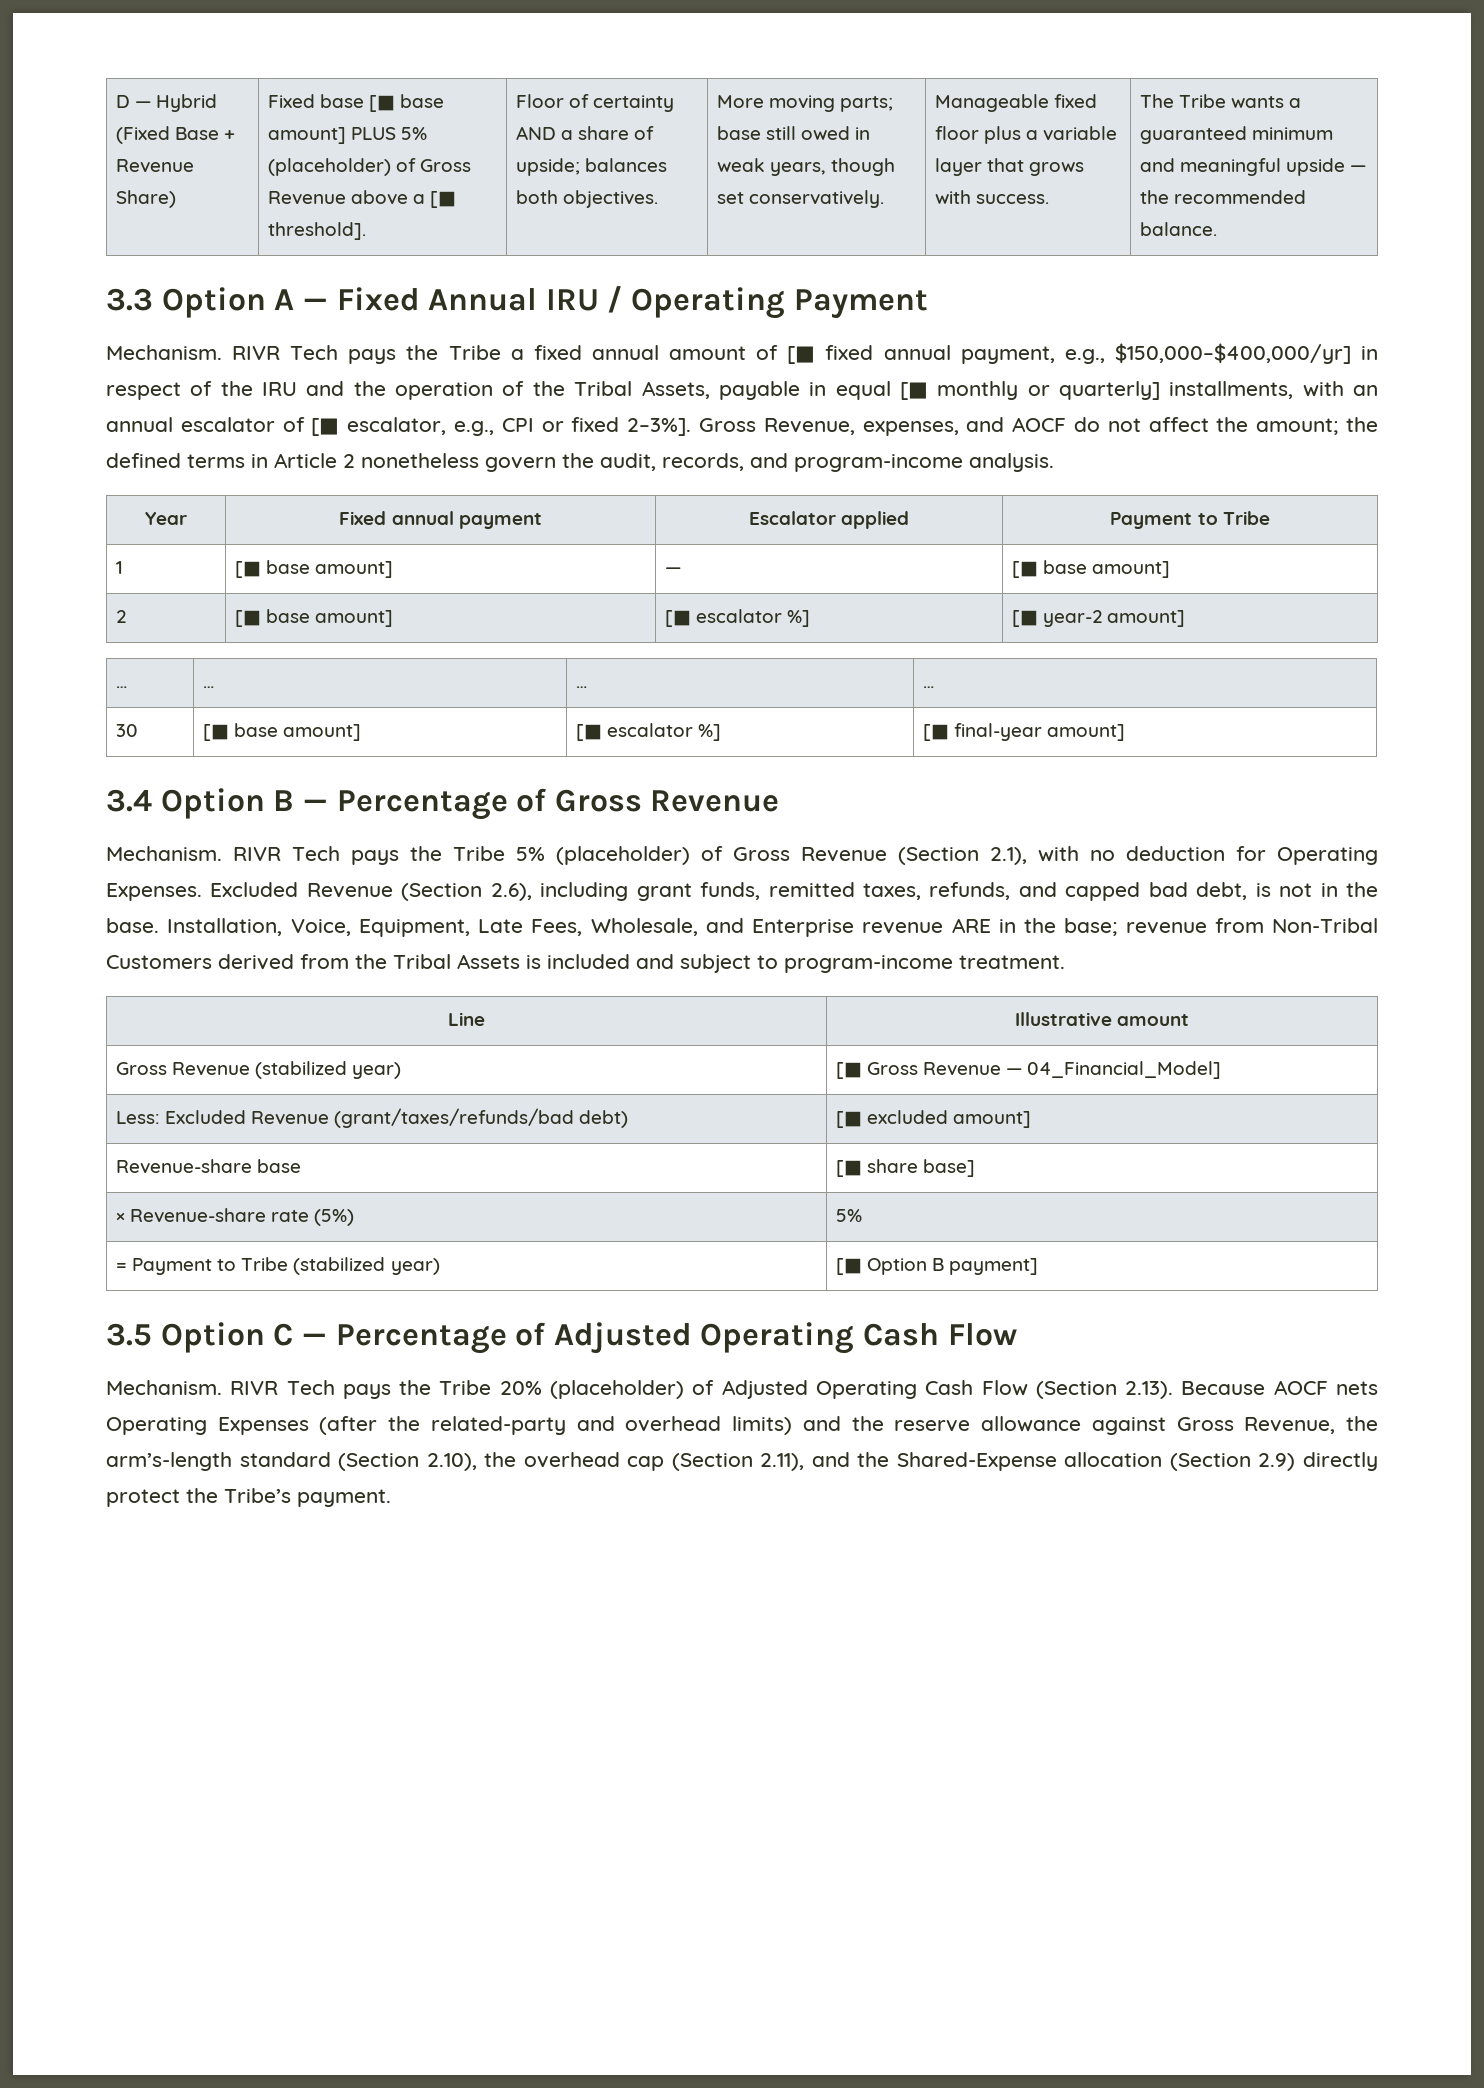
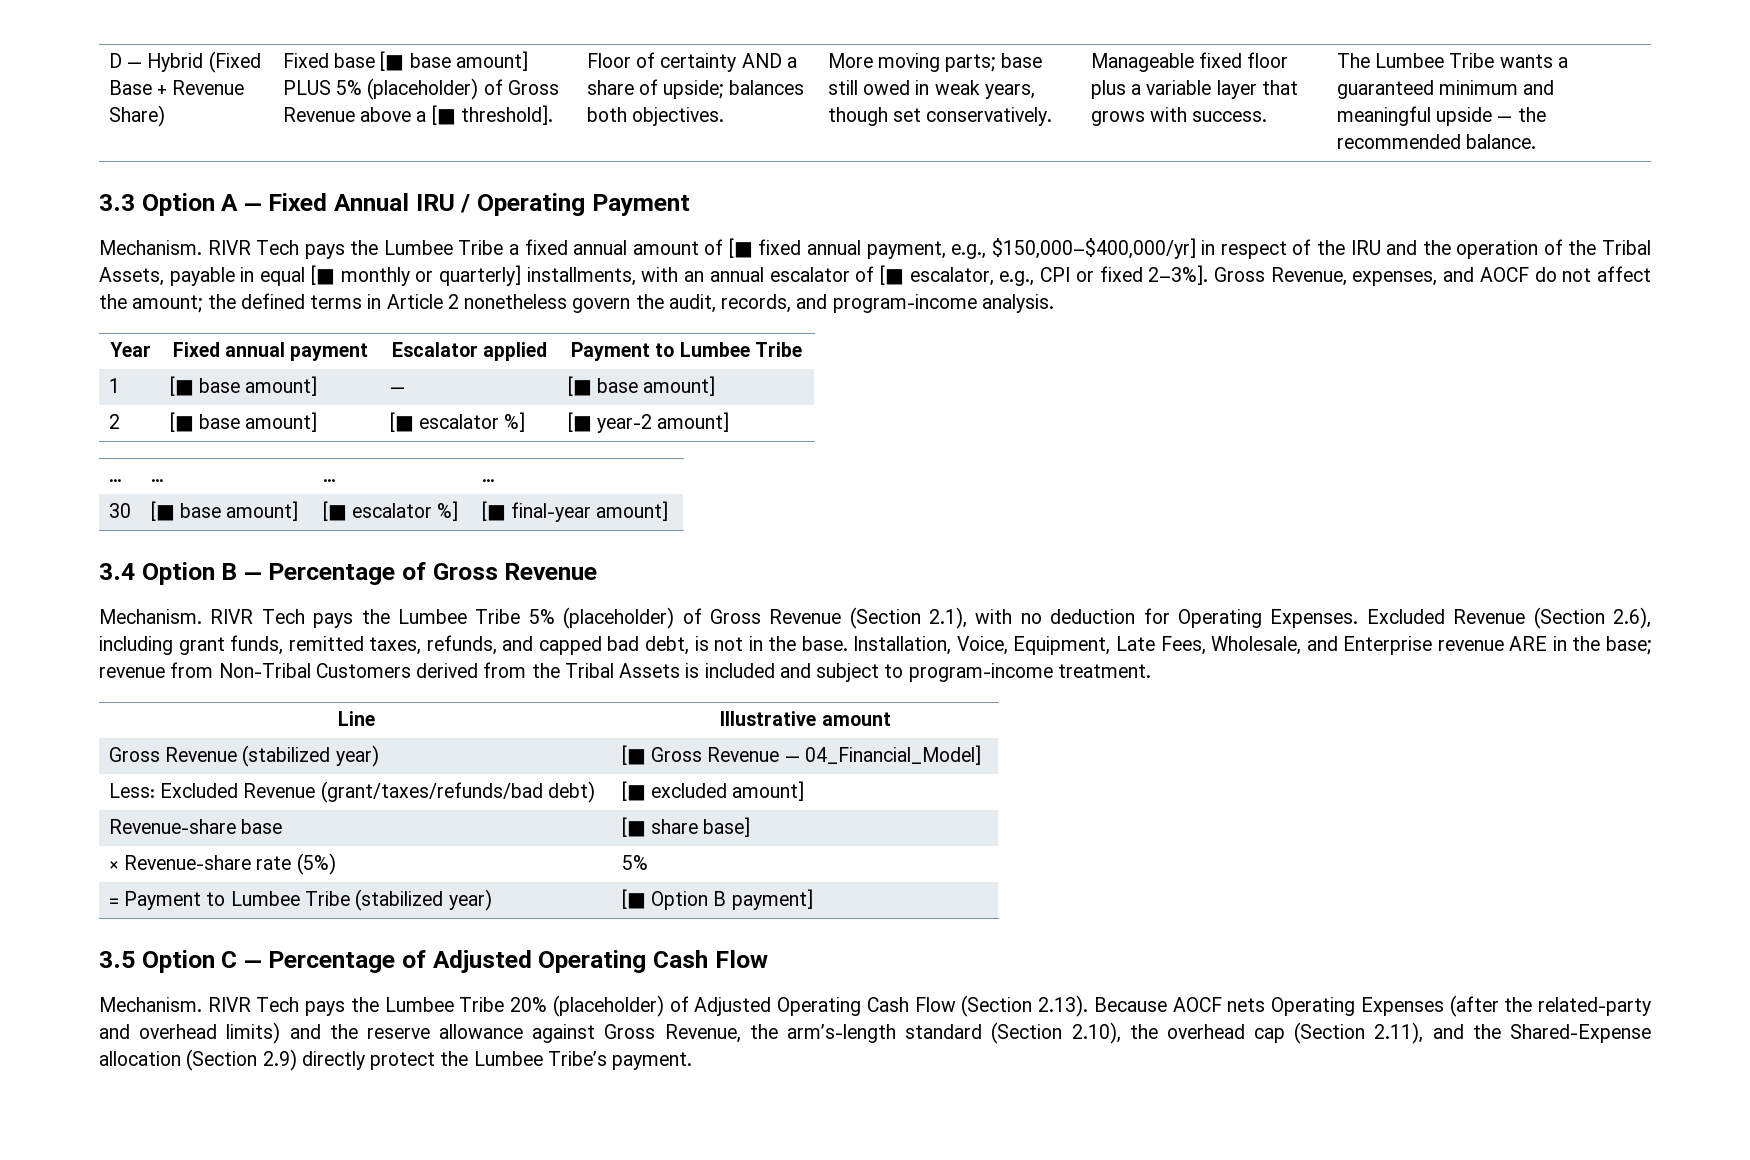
- The Tribe wants a guaranteed minimum and meaningful upside — the recommended balance.
+ The Lumbee Tribe wants a guaranteed minimum and meaningful upside — the recommended balance.
- RIVR Tech pays the Tribe a fixed annual amount of [■ fixed annual payment, e.g., $150,000–$400,000/yr] in respect of the IRU and the operation of the Tribal Assets, payable in equal [■ monthly or quarterly] installments, with an annual escalator of [■ escalator, e.g., CPI or fixed 2–3%].
+ RIVR Tech pays the Lumbee Tribe a fixed annual amount of [■ fixed annual payment, e.g., $150,000–$400,000/yr] in respect of the IRU and the operation of the Tribal Assets, payable in equal [■ monthly or quarterly] installments, with an annual escalator of [■ escalator, e.g., CPI or fixed 2–3%].
- Year | Fixed annual payment | Escalator applied | Payment to Tribe
+ Year | Fixed annual payment | Escalator applied | Payment to Lumbee Tribe
- RIVR Tech pays the Tribe 5% (placeholder) of Gross Revenue (Section 2.1), with no deduction for Operating Expenses.
+ RIVR Tech pays the Lumbee Tribe 5% (placeholder) of Gross Revenue (Section 2.1), with no deduction for Operating Expenses.
- = Payment to Tribe (stabilized year) | [■ Option B payment]
+ = Payment to Lumbee Tribe (stabilized year) | [■ Option B payment]
- RIVR Tech pays the Tribe 20% (placeholder) of Adjusted Operating Cash Flow (Section 2.13). Because AOCF nets Operating Expenses (after the related-party and overhead limits) and the reserve allowance against Gross Revenue, the arm’s-length standard (Section 2.10), the overhead cap (Section 2.11), and the Shared-Expense allocation (Section 2.9) directly protect the Tribe’s payment.
+ RIVR Tech pays the Lumbee Tribe 20% (placeholder) of Adjusted Operating Cash Flow (Section 2.13). Because AOCF nets Operating Expenses (after the related-party and overhead limits) and the reserve allowance against Gross Revenue, the arm’s-length standard (Section 2.10), the overhead cap (Section 2.11), and the Shared-Expense allocation (Section 2.9) directly protect the Lumbee Tribe’s payment.

